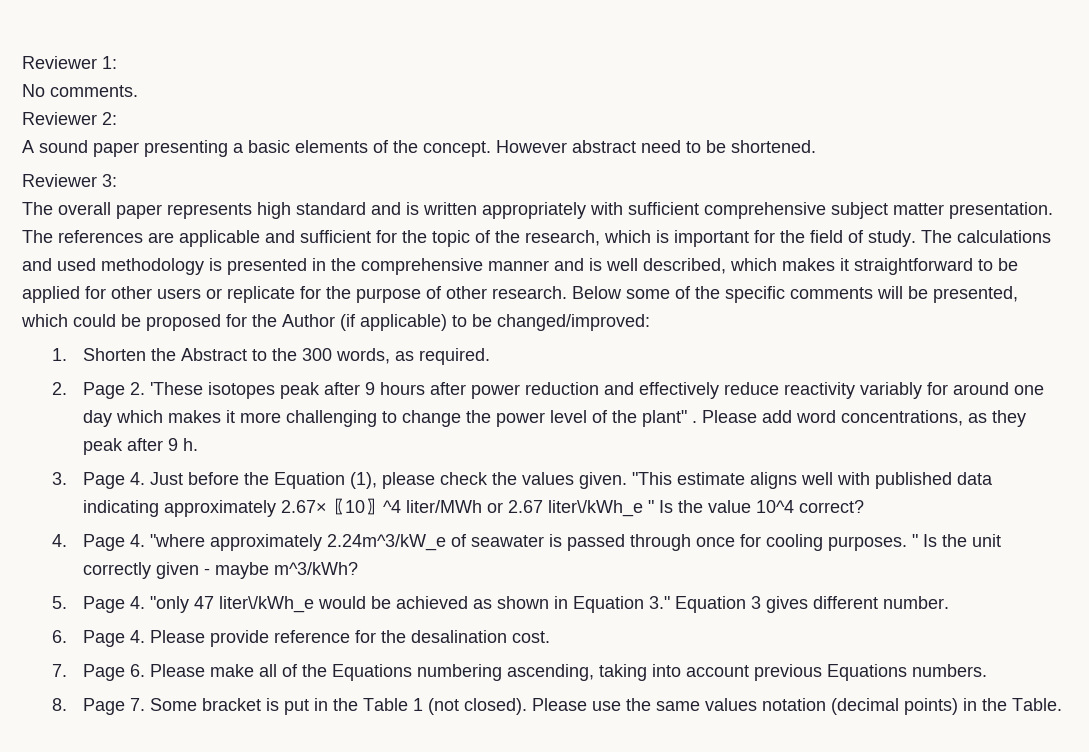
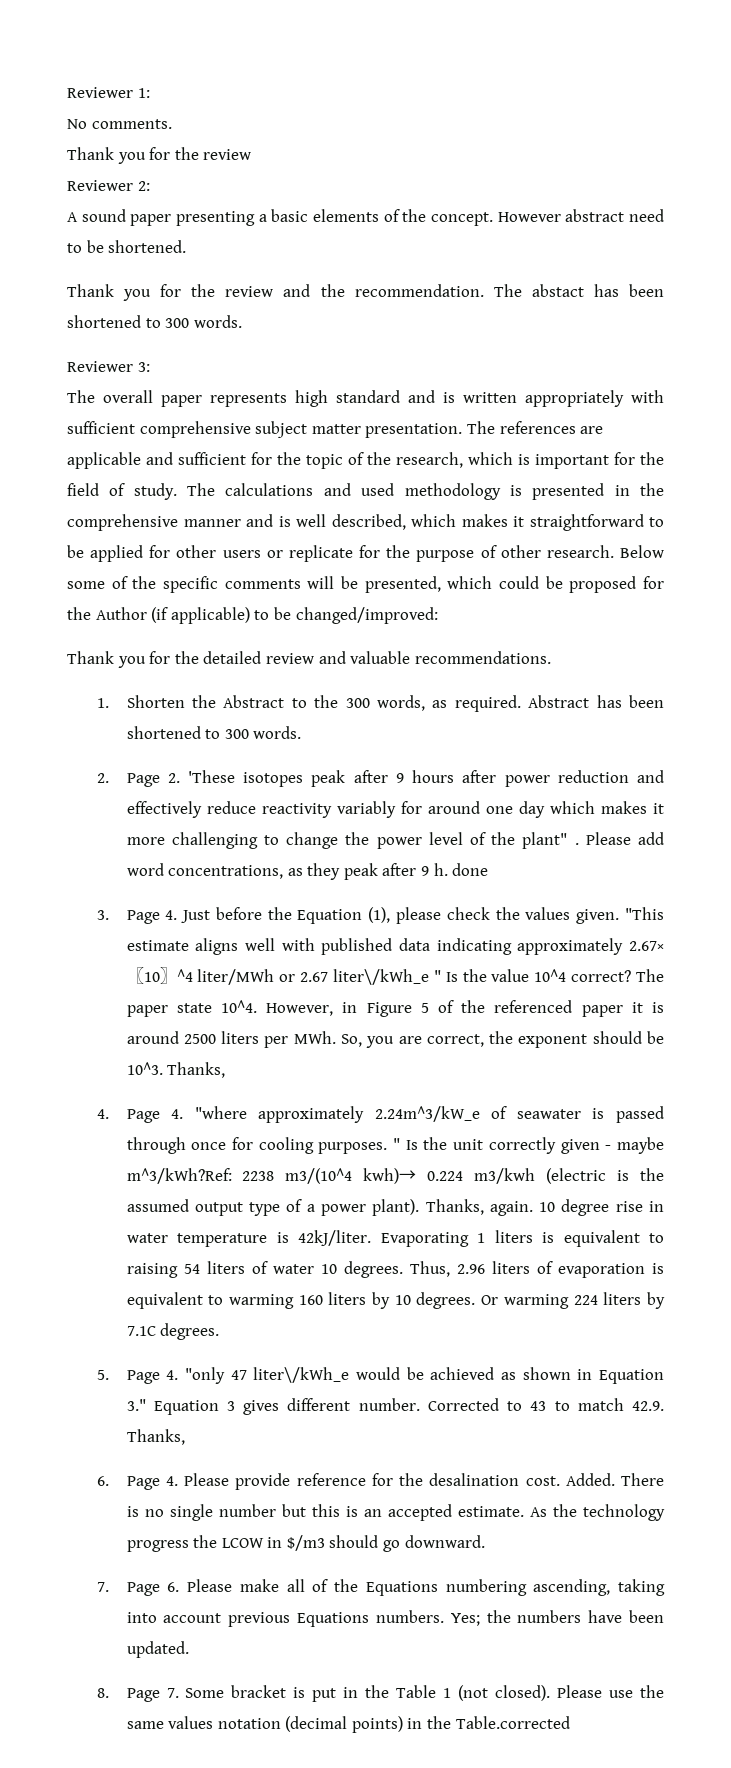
  No comments.
+ Thank you for the review
+ Thank you for the review and the recommendation. The abstact has been shortened to 300 words.
+ Thank you for the detailed review and valuable recommendations.
+ Abstract has been shortened to 300 words.
- Please add word concentrations, as they peak after 9 h.
+ Please add word concentrations, as they peak after 9 h. done
+ The paper state 10^4. However, in Figure 5 of the referenced paper it is around 2500 liters per MWh. So, you are correct, the exponent should be 10^3. Thanks,
- " Is the unit correctly given - maybe m^3/kWh?
+ " Is the unit correctly given - maybe m^3/kWh?Ref: 2238 m3/(10^4 kwh)→ 0.224 m3/kwh (electric is the assumed output type of a power plant). Thanks, again. 10 degree rise in water temperature is 42kJ/liter. Evaporating 1 liters is equivalent to raising 54 liters of water 10 degrees. Thus, 2.96 liters of evaporation is equivalent to warming 160 liters by 10 degrees. Or warming 224 liters by 7.1C degrees.
+ Corrected to 43 to match 42.9. Thanks,
+ Added. There is no single number but this is an accepted estimate. As the technology progress the LCOW in $/m3 should go downward.
+ Yes; the numbers have been updated.
- Please use the same values notation (decimal points) in the Table.
+ Please use the same values notation (decimal points) in the Table.corrected

